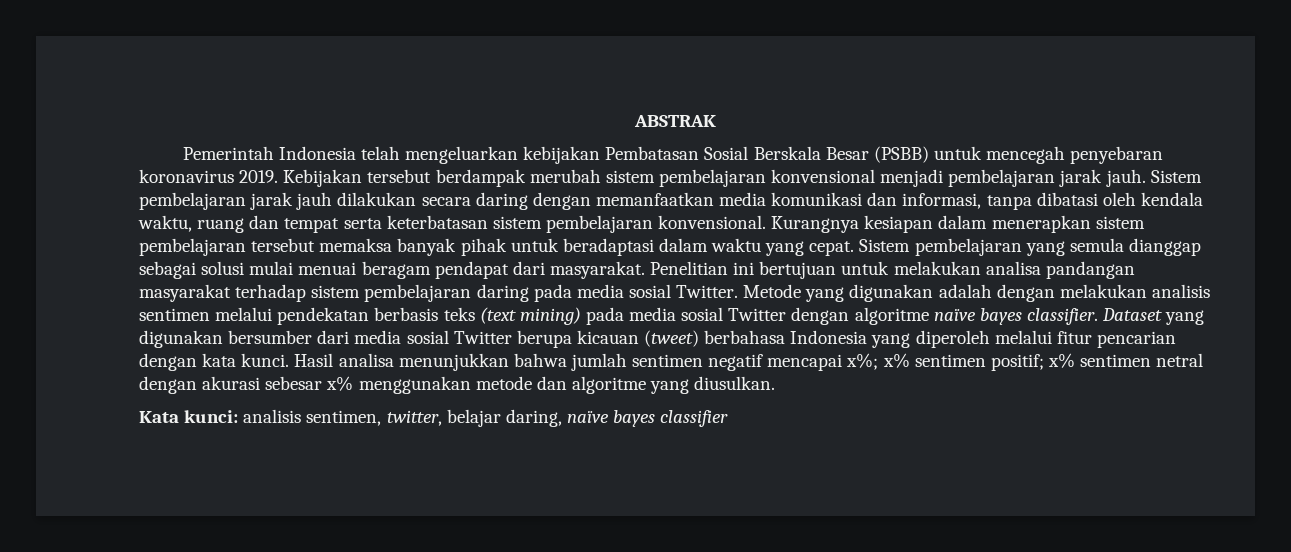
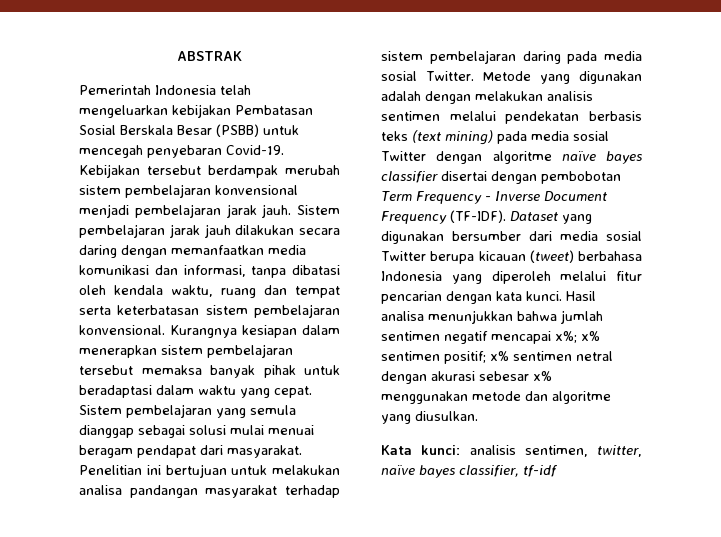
- Pemerintah Indonesia telah mengeluarkan kebijakan Pembatasan Sosial Berskala Besar (PSBB) untuk mencegah penyebaran koronavirus 2019.
+ Pemerintah Indonesia telah mengeluarkan kebijakan Pembatasan Sosial Berskala Besar (PSBB) untuk mencegah penyebaran Covid-19.
- Metode yang digunakan adalah dengan melakukan analisis sentimen melalui pendekatan berbasis teks (text mining) pada media sosial Twitter dengan algoritme naïve bayes classifier.
+ Metode yang digunakan adalah dengan melakukan analisis sentimen melalui pendekatan berbasis teks (text mining) pada media sosial Twitter dengan algoritme naïve bayes classifier disertai dengan pembobotan Term Frequency - Inverse Document Frequency (TF-IDF).
- Kata kunci: analisis sentimen, twitter, belajar daring, naïve bayes classifier
+ Kata kunci: analisis sentimen, twitter, naïve bayes classifier, tf-idf

